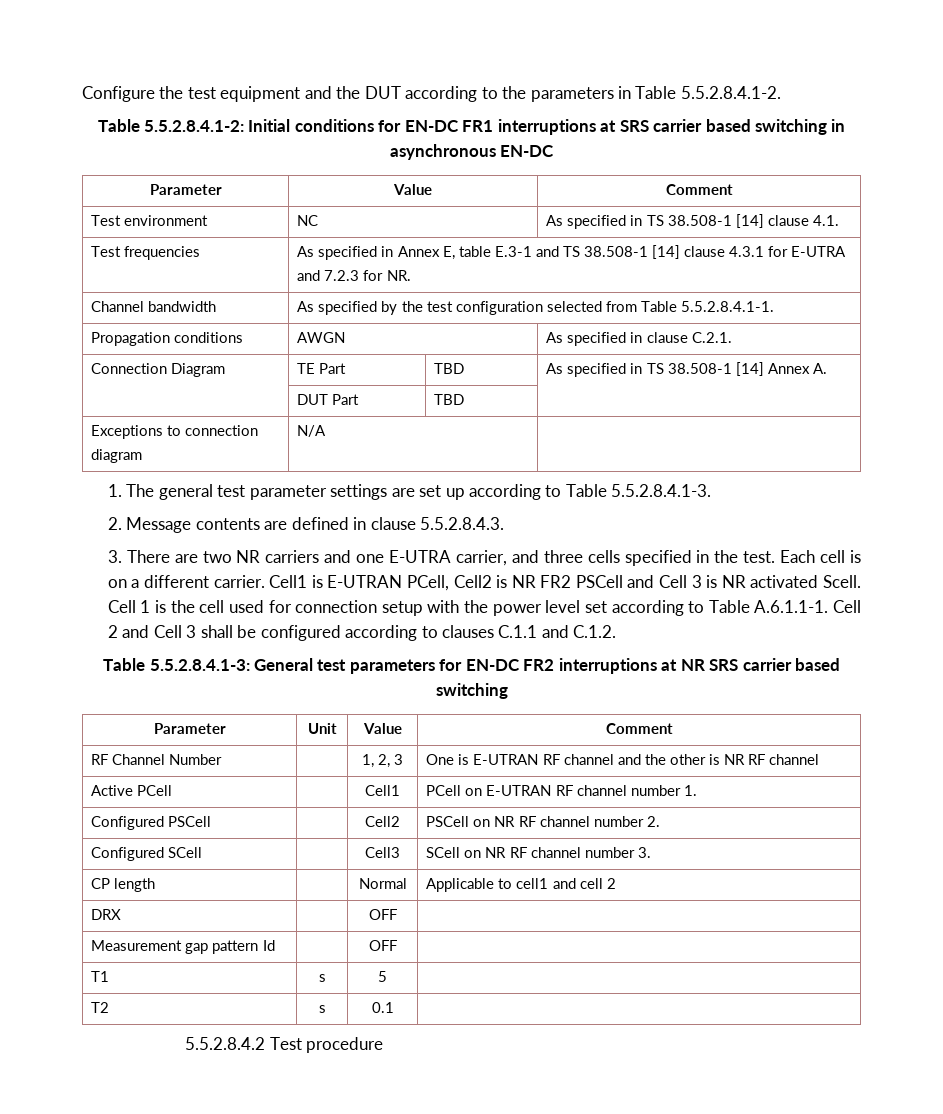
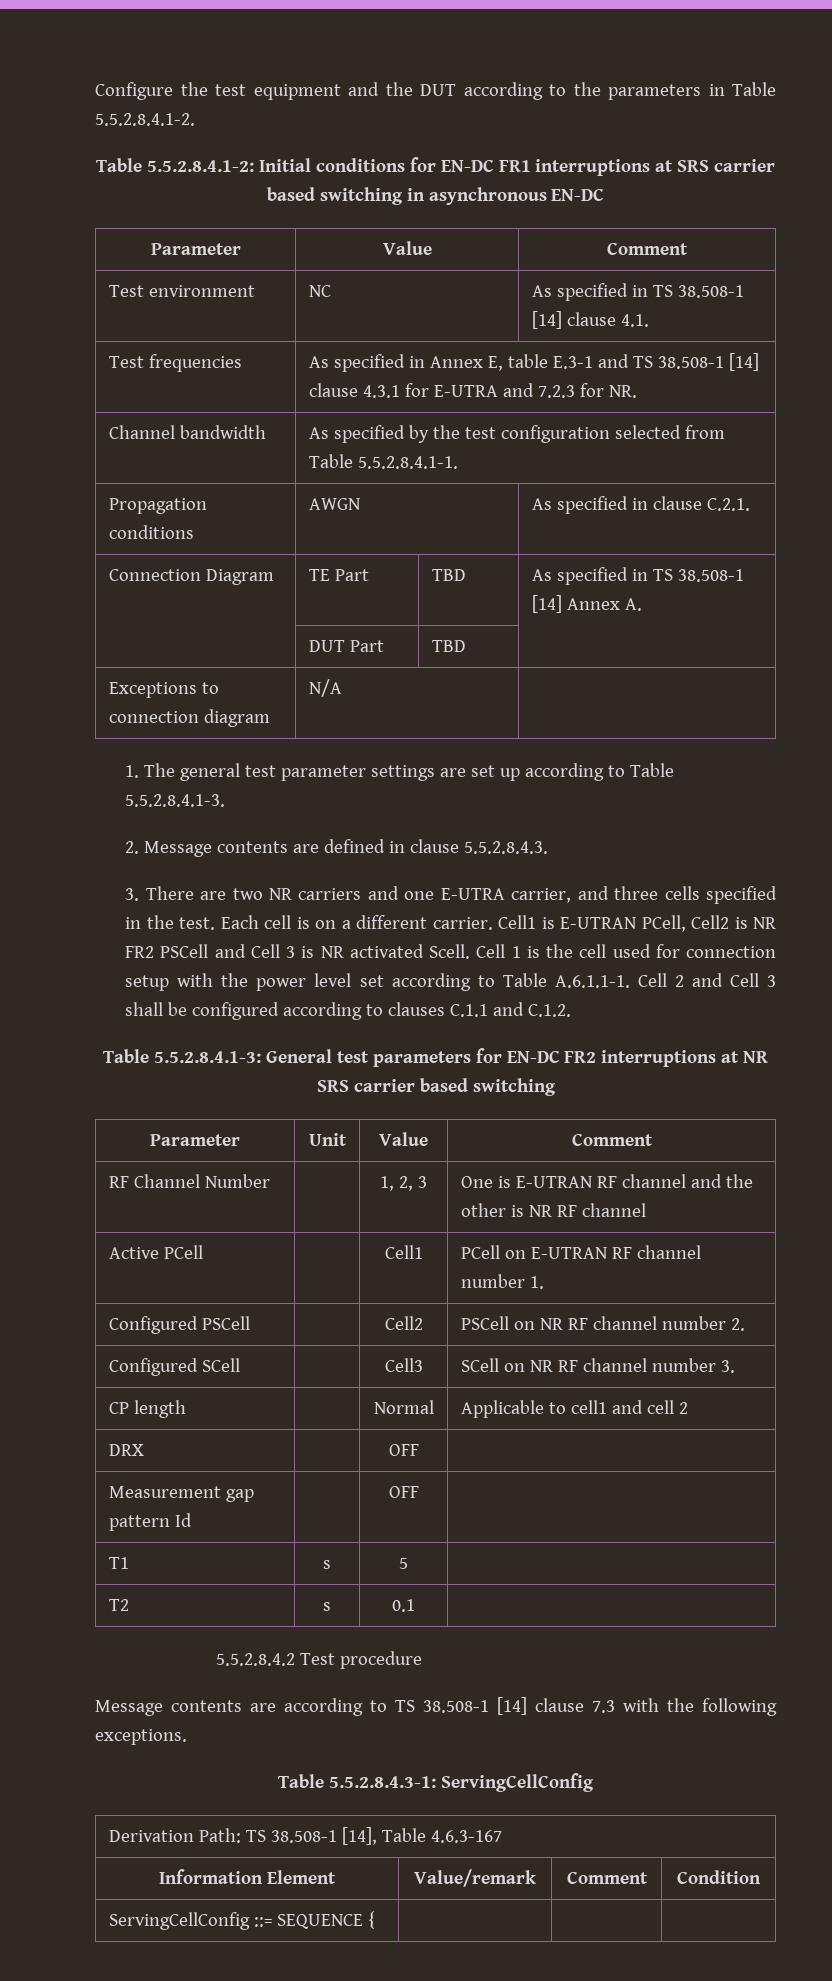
+ Message contents are according to TS 38.508-1 [14] clause 7.3 with the following exceptions.
+ Table 5.5.2.8.4.3-1: ServingCellConfig
+ Derivation Path: TS 38.508-1 [14], Table 4.6.3-167
+ Information Element | Value/remark | Comment | Condition
+ ServingCellConfig ::= SEQUENCE { | | |

